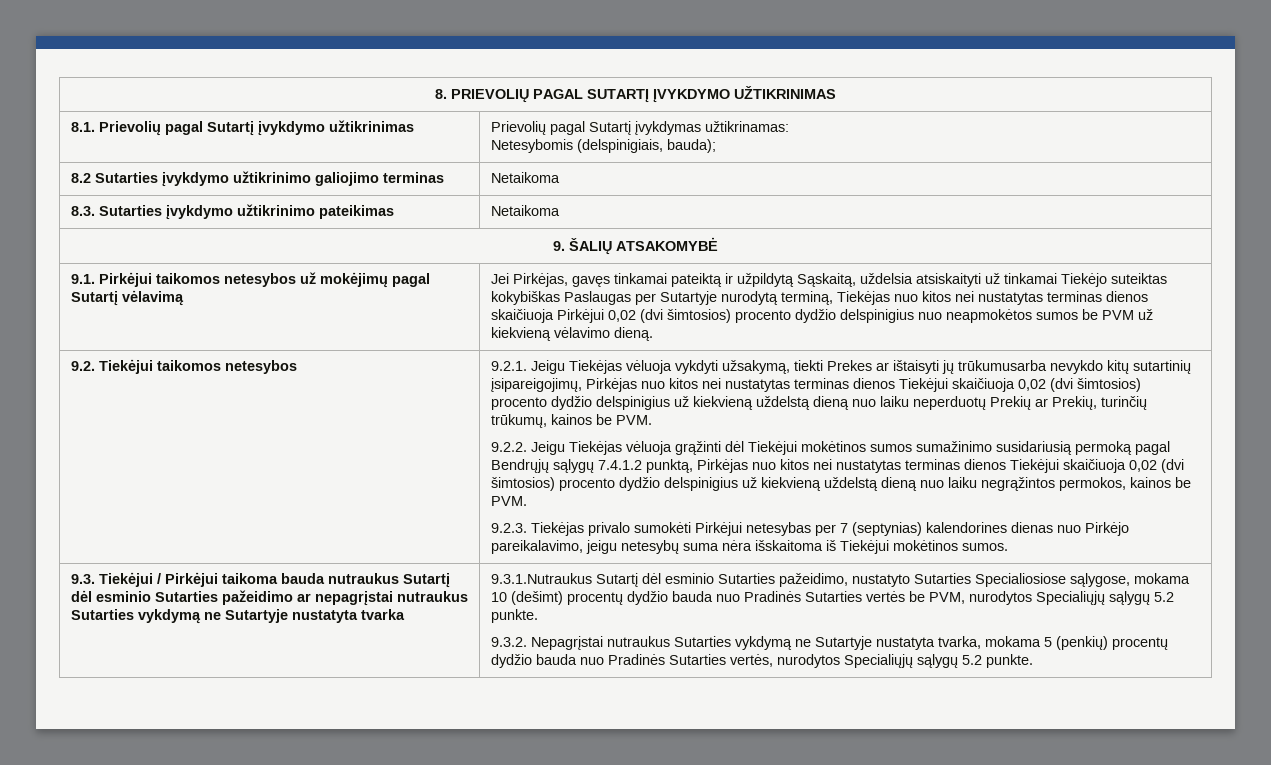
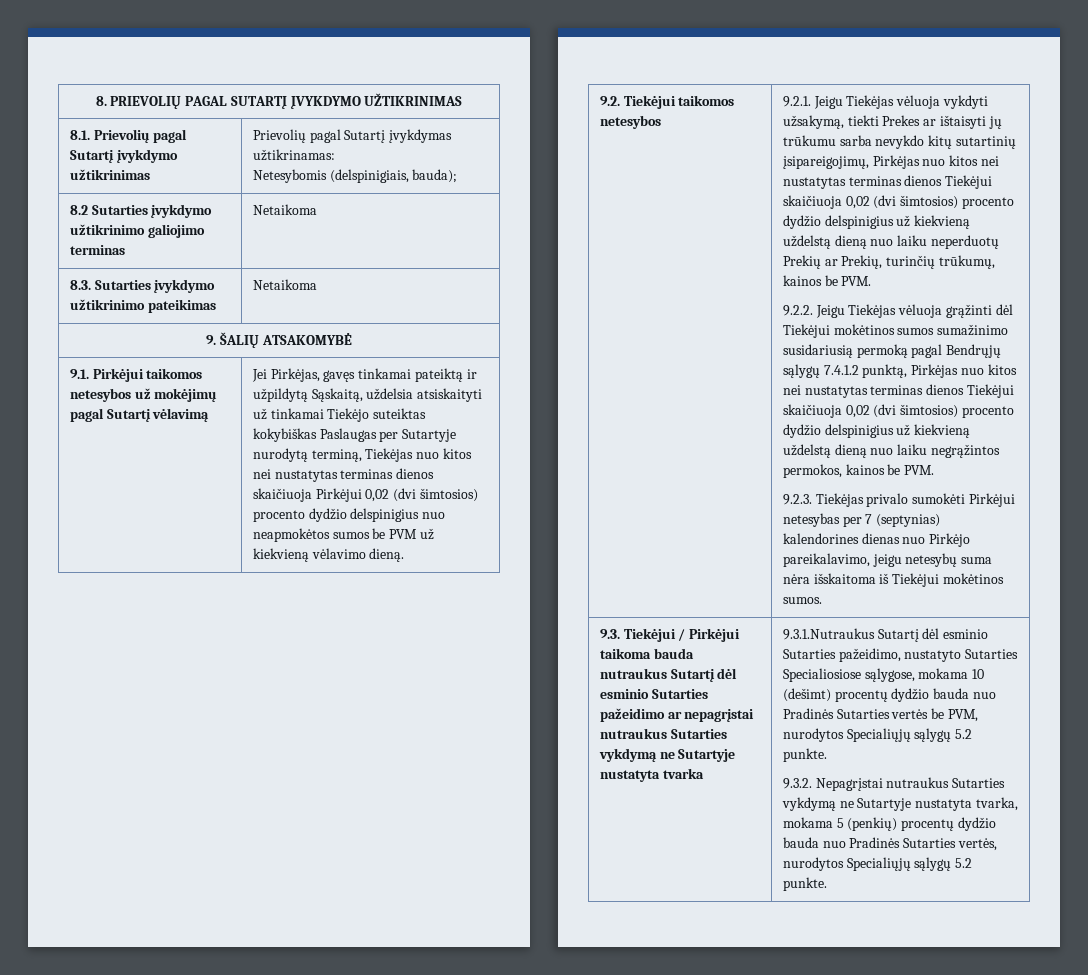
- 9.2.1. Jeigu Tiekėjas vėluoja vykdyti užsakymą, tiekti Prekes ar ištaisyti jų trūkumusarba nevykdo kitų sutartinių įsipareigojimų, Pirkėjas nuo kitos nei nustatytas terminas dienos Tiekėjui skaičiuoja 0,02 (dvi šimtosios) procento dydžio delspinigius už kiekvieną uždelstą dieną nuo laiku neperduotų Prekių ar Prekių, turinčių trūkumų, kainos be PVM.
+ 9.2.1. Jeigu Tiekėjas vėluoja vykdyti užsakymą, tiekti Prekes ar ištaisyti jų trūkumu sarba nevykdo kitų sutartinių įsipareigojimų, Pirkėjas nuo kitos nei nustatytas terminas dienos Tiekėjui skaičiuoja 0,02 (dvi šimtosios) procento dydžio delspinigius už kiekvieną uždelstą dieną nuo laiku neperduotų Prekių ar Prekių, turinčių trūkumų, kainos be PVM.

